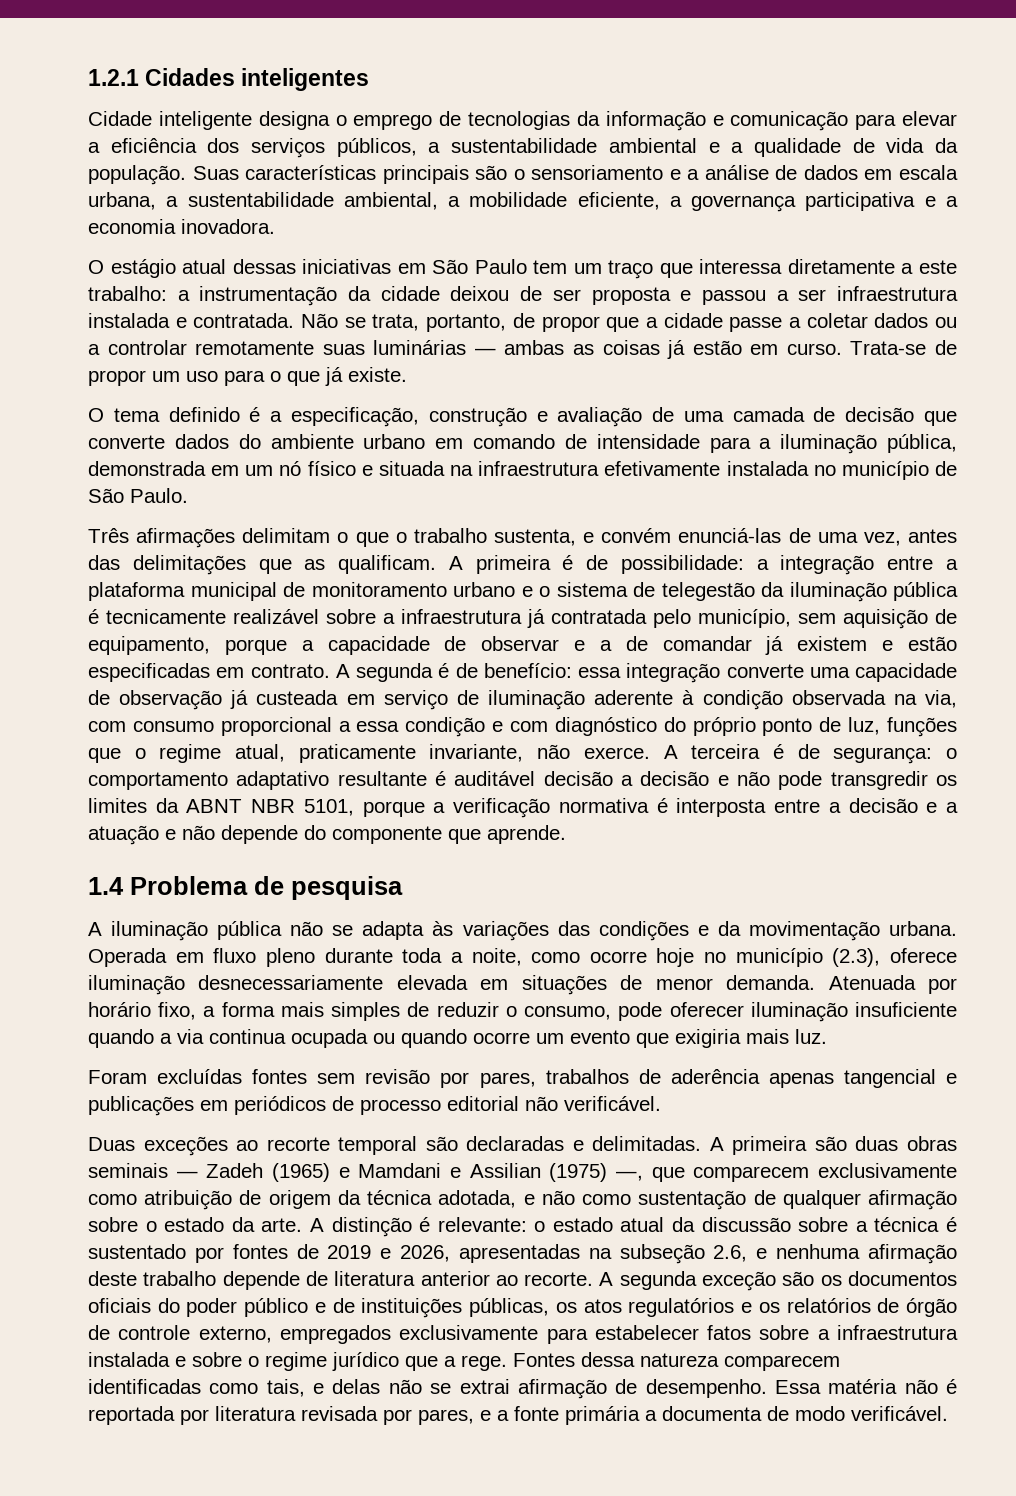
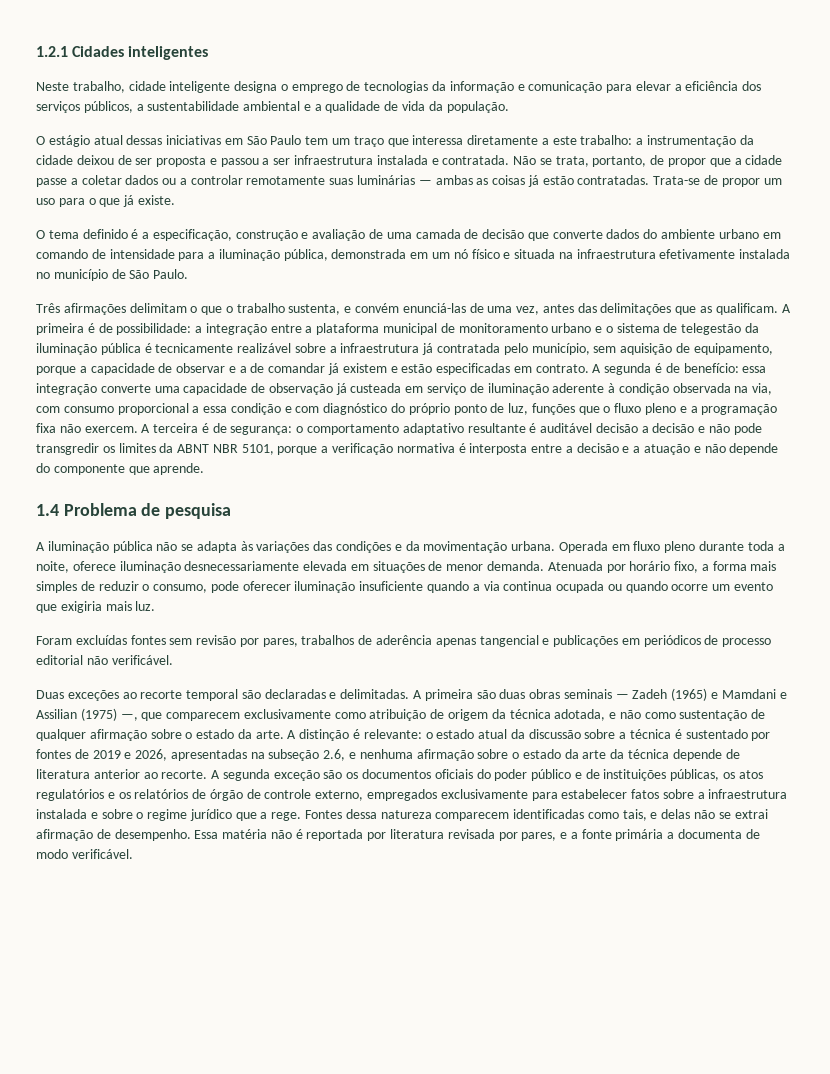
- Cidade inteligente designa o emprego de tecnologias da informação e comunicação para elevar a eficiência dos serviços públicos, a sustentabilidade ambiental e a qualidade de vida da população. Suas características principais são o sensoriamento e a análise de dados em escala urbana, a sustentabilidade ambiental, a mobilidade eficiente, a governança participativa e a economia inovadora.
+ Neste trabalho, cidade inteligente designa o emprego de tecnologias da informação e comunicação para elevar a eficiência dos serviços públicos, a sustentabilidade ambiental e a qualidade de vida da população.
- Não se trata, portanto, de propor que a cidade passe a coletar dados ou a controlar remotamente suas luminárias — ambas as coisas já estão em curso.
+ Não se trata, portanto, de propor que a cidade passe a coletar dados ou a controlar remotamente suas luminárias — ambas as coisas já estão contratadas.
- A segunda é de benefício: essa integração converte uma capacidade de observação já custeada em serviço de iluminação aderente à condição observada na via, com consumo proporcional a essa condição e com diagnóstico do próprio ponto de luz, funções que o regime atual, praticamente invariante, não exerce.
+ A segunda é de benefício: essa integração converte uma capacidade de observação já custeada em serviço de iluminação aderente à condição observada na via, com consumo proporcional a essa condição e com diagnóstico do próprio ponto de luz, funções que o fluxo pleno e a programação fixa não exercem.
- Operada em fluxo pleno durante toda a noite, como ocorre hoje no município (2.3), oferece iluminação desnecessariamente elevada em situações de menor demanda.
+ Operada em fluxo pleno durante toda a noite, oferece iluminação desnecessariamente elevada em situações de menor demanda.
- A distinção é relevante: o estado atual da discussão sobre a técnica é sustentado por fontes de 2019 e 2026, apresentadas na subseção 2.6, e nenhuma afirmação deste trabalho depende de literatura anterior ao recorte.
+ A distinção é relevante: o estado atual da discussão sobre a técnica é sustentado por fontes de 2019 e 2026, apresentadas na subseção 2.6, e nenhuma afirmação sobre o estado da arte da técnica depende de literatura anterior ao recorte.

